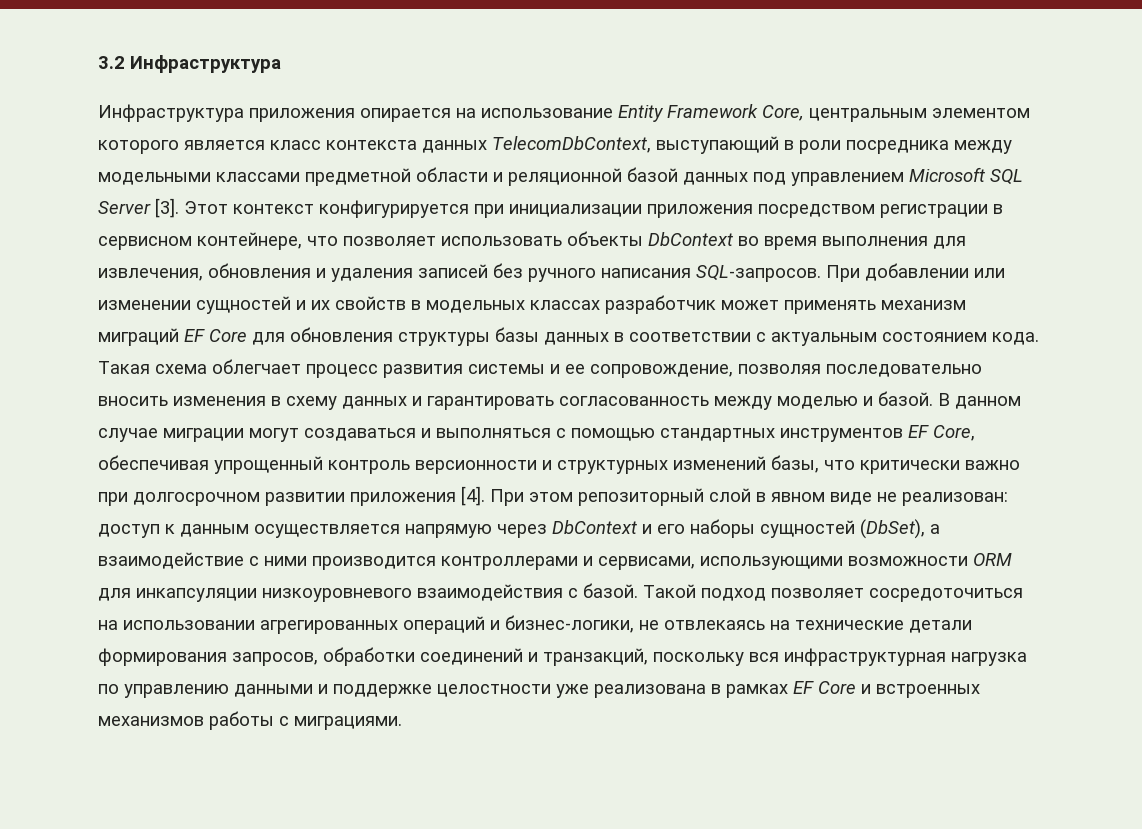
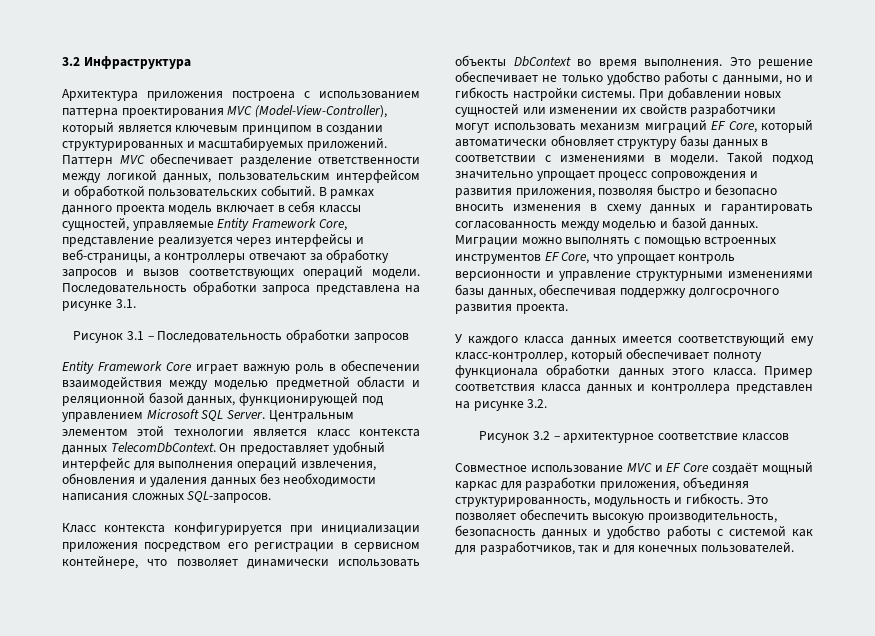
- Инфраструктура приложения опирается на использование Entity Framework Core, центральным элементом которого является класс контекста данных TelecomDbContext, выступающий в роли посредника между модельными классами предметной области и реляционной базой данных под управлением Microsoft SQL Server [3]. Этот контекст конфигурируется при инициализации приложения посредством регистрации в сервисном контейнере, что позволяет использовать объекты DbContext во время выполнения для извлечения, обновления и удаления записей без ручного написания SQL-запросов. При добавлении или изменении сущностей и их свойств в модельных классах разработчик может применять механизм миграций EF Core для обновления структуры базы данных в соответствии с актуальным состоянием кода. Такая схема облегчает процесс развития системы и ее сопровождение, позволяя последовательно вносить изменения в схему данных и гарантировать согласованность между моделью и базой. В данном случае миграции могут создаваться и выполняться с помощью стандартных инструментов EF Core, обеспечивая упрощенный контроль версионности и структурных изменений базы, что критически важно при долгосрочном развитии приложения [4]. При этом репозиторный слой в явном виде не реализован: доступ к данным осуществляется напрямую через DbContext и его наборы сущностей (DbSet), а взаимодействие с ними производится контроллерами и сервисами, использующими возможности ORM для инкапсуляции низкоуровневого взаимодействия с базой. Такой подход позволяет сосредоточиться на использовании агрегированных операций и бизнес-логики, не отвлекаясь на технические детали формирования запросов, обработки соединений и транзакций, поскольку вся инфраструктурная нагрузка по управлению данными и поддержке целостности уже реализована в рамках EF Core и встроенных механизмов работы с миграциями.
+ Архитектура приложения построена с использованием паттерна проектирования MVC (Model-View-Controller), который является ключевым принципом в создании структурированных и масштабируемых приложений. Паттерн MVC обеспечивает разделение ответственности между логикой данных, пользовательским интерфейсом и обработкой пользовательских событий. В рамках данного проекта модель включает в себя классы сущностей, управляемые Entity Framework Core, представление реализуется через интерфейсы и веб-страницы, а контроллеры отвечают за обработку запросов и вызов соответствующих операций модели. Последовательность обработки запроса представлена на рисунке 3.1.
+ Рисунок 3.1 – Последовательность обработки запросов
+ Entity Framework Core играет важную роль в обеспечении взаимодействия между моделью предметной области и реляционной базой данных, функционирующей под управлением Microsoft SQL Server. Центральным элементом этой технологии является класс контекста данных TelecomDbContext. Он предоставляет удобный интерфейс для выполнения операций извлечения, обновления и удаления данных без необходимости написания сложных SQL-запросов.
+ Класс контекста конфигурируется при инициализации приложения посредством его регистрации в сервисном контейнере, что позволяет динамически использовать объекты DbContext во время выполнения. Это решение обеспечивает не только удобство работы с данными, но и гибкость настройки системы. При добавлении новых сущностей или изменении их свойств разработчики могут использовать механизм миграций EF Core, который автоматически обновляет структуру базы данных в соответствии с изменениями в модели. Такой подход значительно упрощает процесс сопровождения и развития приложения, позволяя быстро и безопасно вносить изменения в схему данных и гарантировать согласованность между моделью и базой данных. Миграции можно выполнять с помощью встроенных инструментов EF Core, что упрощает контроль версионности и управление структурными изменениями базы данных, обеспечивая поддержку долгосрочного развития проекта.
+ У каждого класса данных имеется соответствующий ему класс-контроллер, который обеспечивает полноту функционала обработки данных этого класса. Пример соответствия класса данных и контроллера представлен на рисунке 3.2.
+ Рисунок 3.2 – архитектурное соответствие классов
+ Совместное использование MVC и EF Core создаёт мощный каркас для разработки приложения, объединяя структурированность, модульность и гибкость. Это позволяет обеспечить высокую производительность, безопасность данных и удобство работы с системой как для разработчиков, так и для конечных пользователей.

